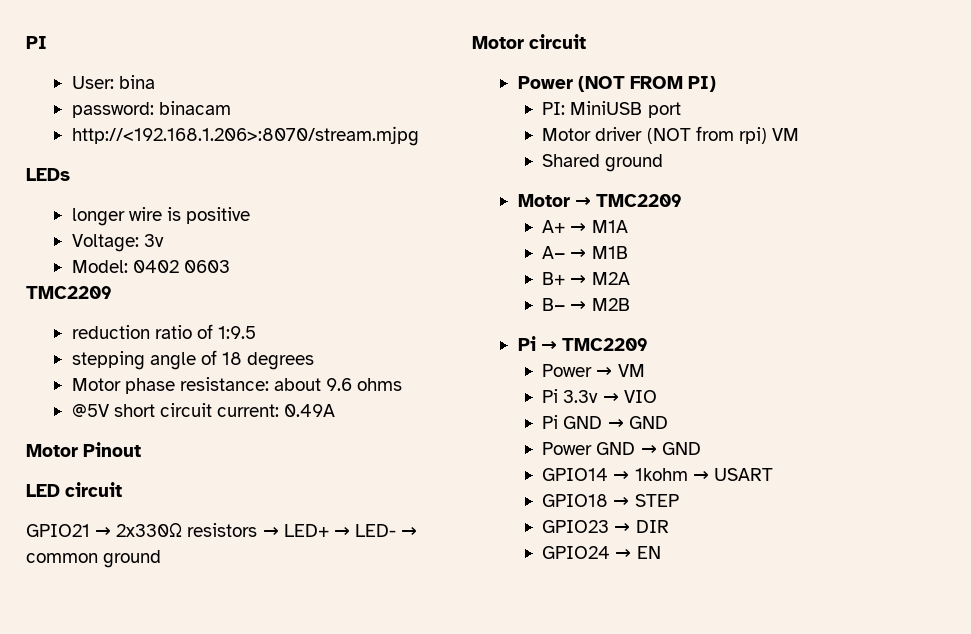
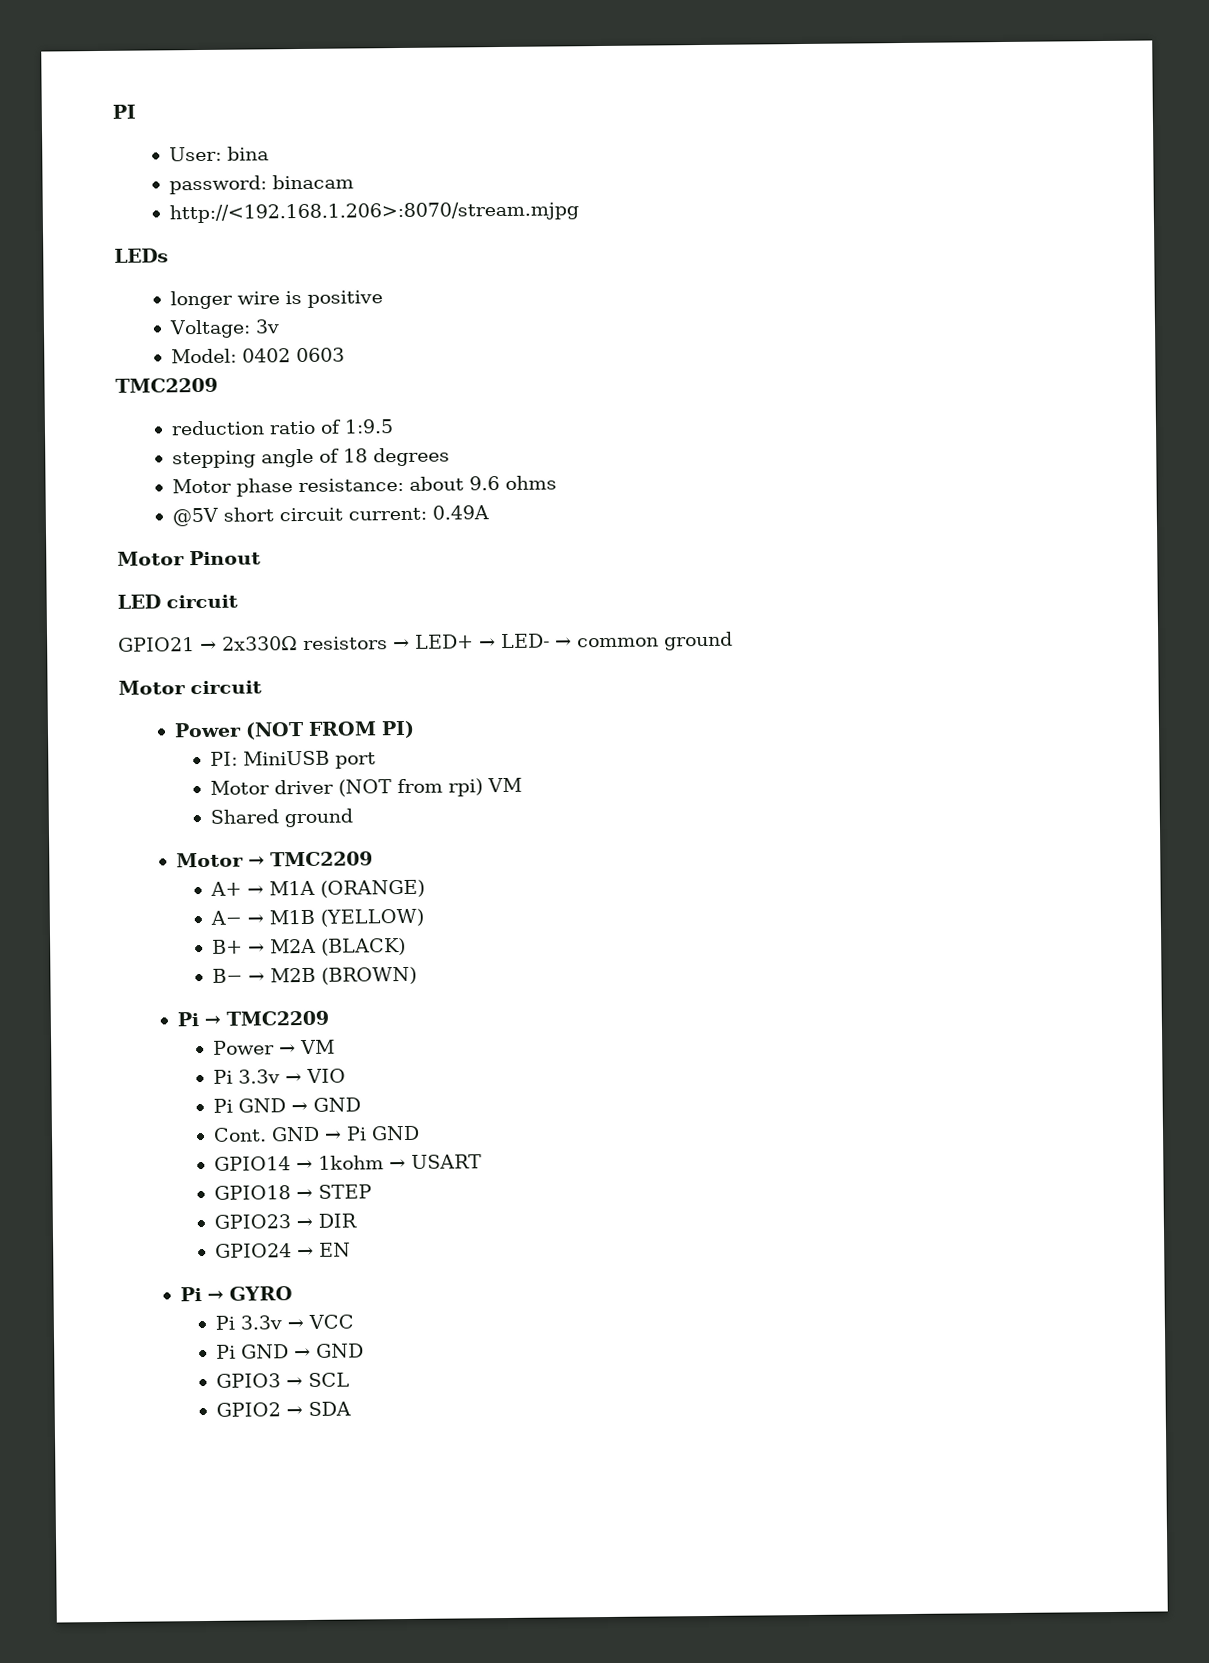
- A+ → M1A
+ A+ → M1A (ORANGE)
- A− → M1B
+ A− → M1B (YELLOW)
- B+ → M2A
+ B+ → M2A (BLACK)
- B− → M2B
+ B− → M2B (BROWN)
- Power GND → GND
+ Cont. GND → Pi GND
+ Pi → GYRO
+ Pi 3.3v → VCC
+ Pi GND → GND
+ GPIO3 → SCL
+ GPIO2 → SDA

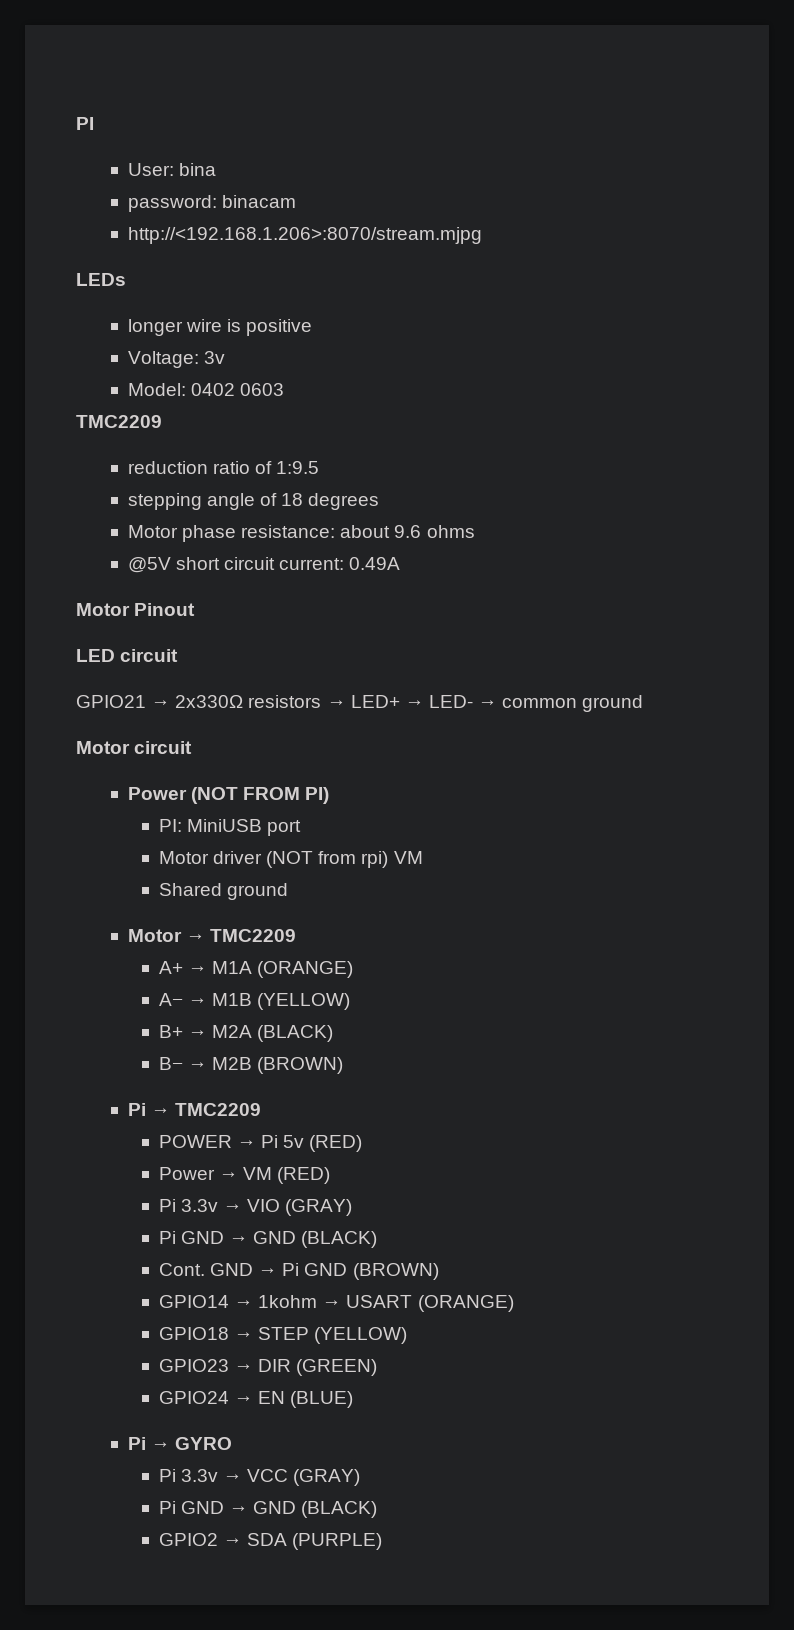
+ POWER → Pi 5v (RED)
- Power → VM
+ Power → VM (RED)
- Pi 3.3v → VIO
- Pi GND → GND
+ Pi 3.3v → VIO (GRAY)
+ Pi GND → GND (BLACK)
- GND → Pi GND
+ GND → Pi GND (BROWN)
- GPIO14 → 1kohm → USART
+ GPIO14 → 1kohm → USART (ORANGE)
- GPIO18 → STEP
+ GPIO18 → STEP (YELLOW)
- GPIO23 → DIR
+ GPIO23 → DIR (GREEN)
- GPIO24 → EN
+ GPIO24 → EN (BLUE)
- Pi 3.3v → VCC
- Pi GND → GND
- GPIO3 → SCL
+ Pi 3.3v → VCC (GRAY)
+ Pi GND → GND (BLACK)
- GPIO2 → SDA
+ GPIO2 → SDA (PURPLE)

